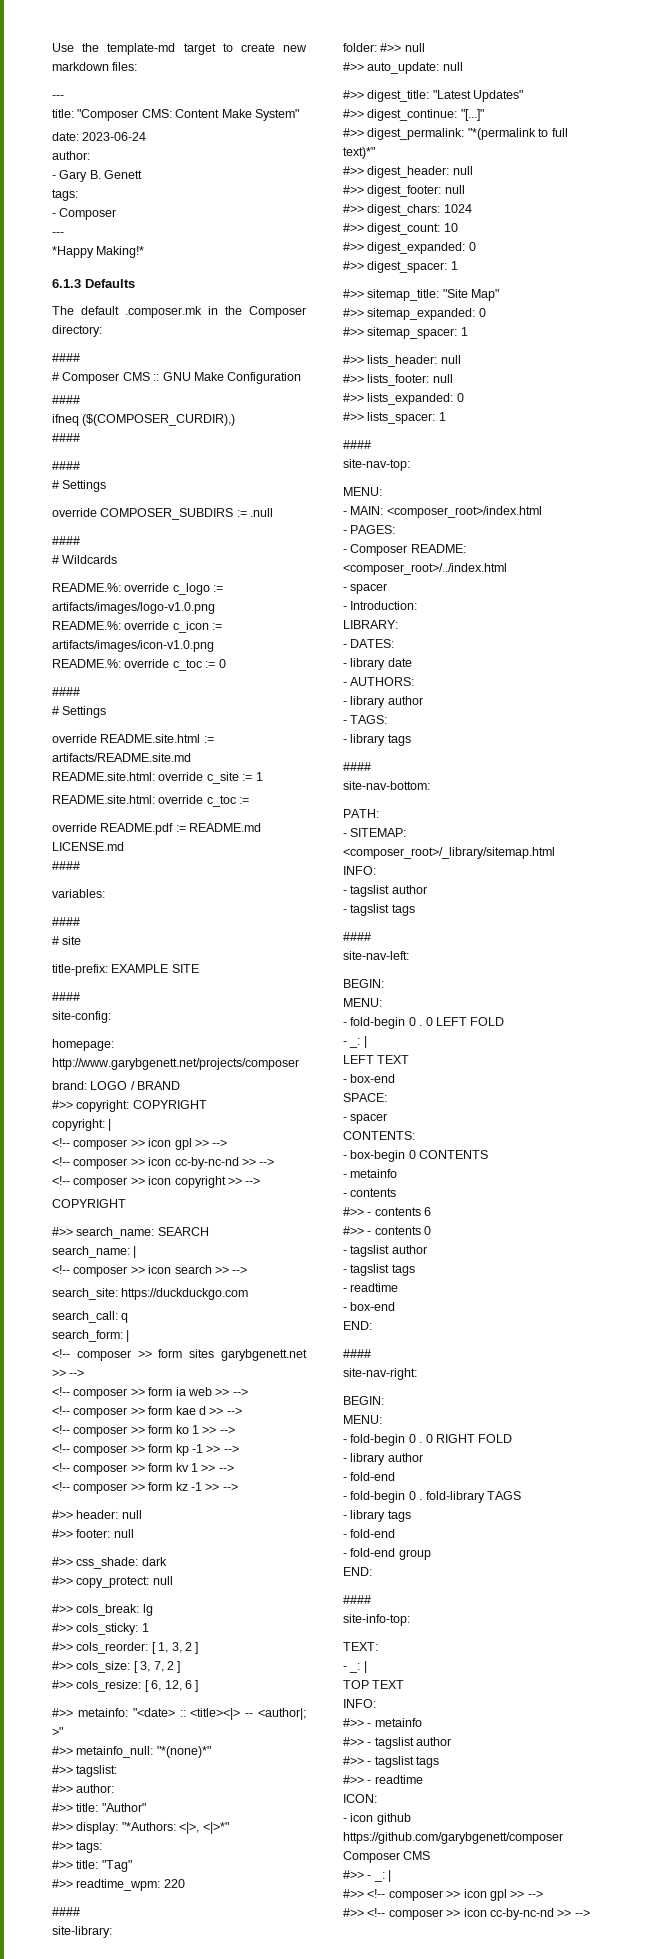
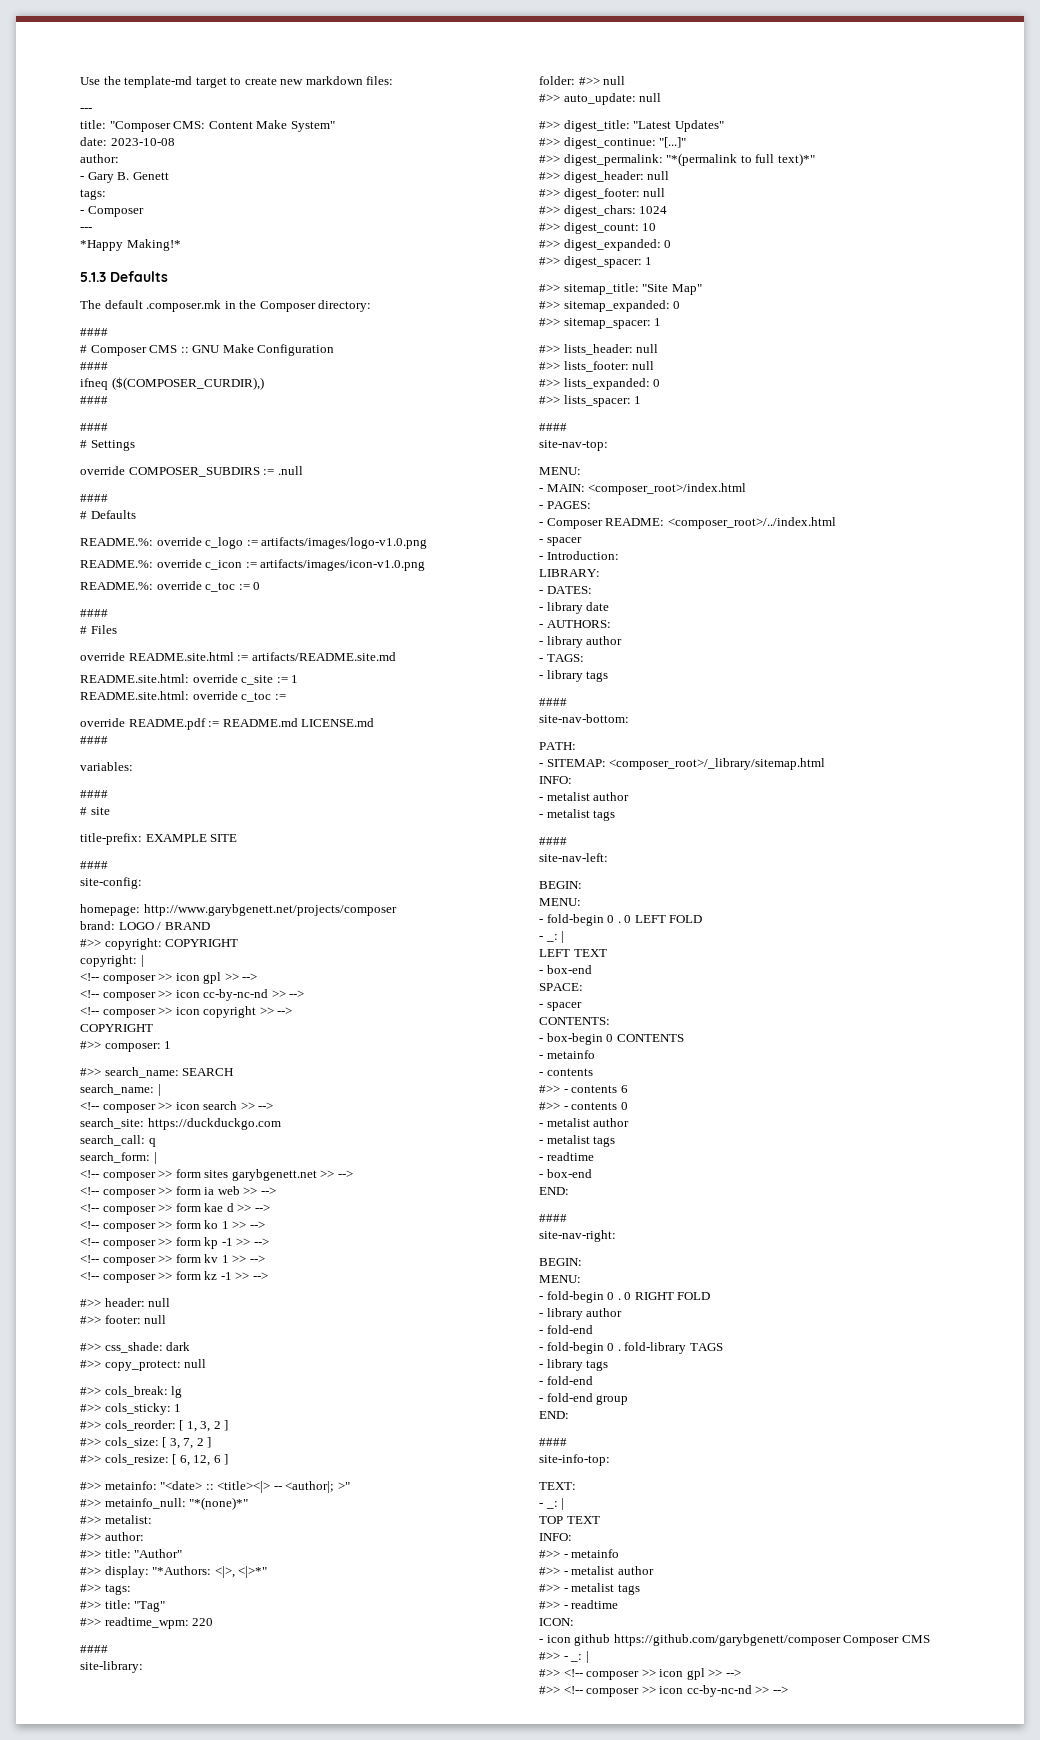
- date: 2023-06-24
+ date: 2023-10-08
- 6.1.3 Defaults
+ 5.1.3 Defaults
- # Wildcards
+ # Defaults
  README.%: override c_toc := 0
  ####
- # Settings
+ # Files
+ #>> composer: 1
- #>> tagslist:
+ #>> metalist:
  - SITEMAP: <composer_root>/_library/sitemap.html
  INFO:
- - tagslist author
- - tagslist tags
+ - metalist author
+ - metalist tags
  #>> - contents 0
- - tagslist author
- - tagslist tags
+ - metalist author
+ - metalist tags
- #>> - tagslist author
+ #>> - metalist author
- #>> - tagslist tags
+ #>> - metalist tags

